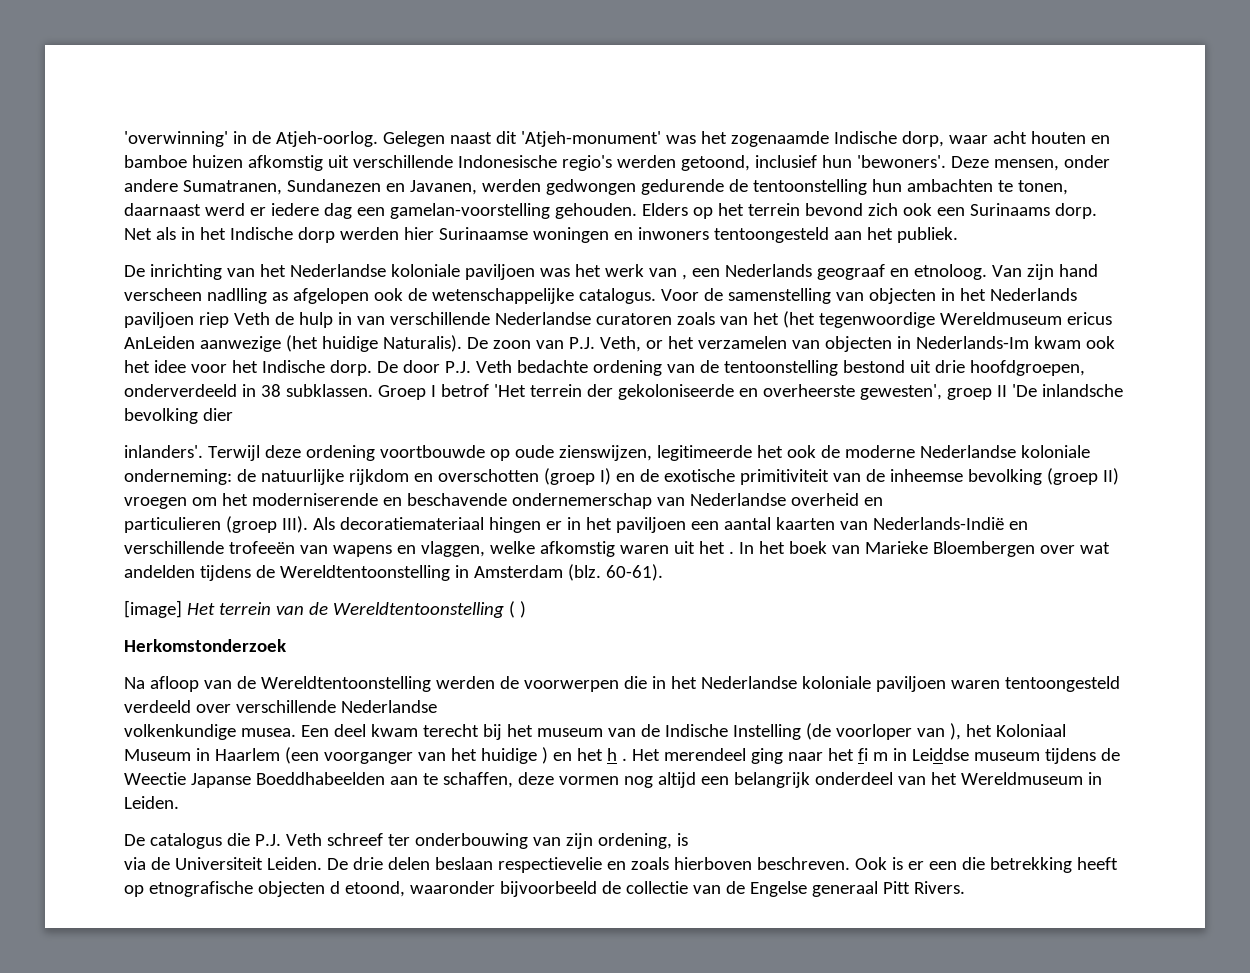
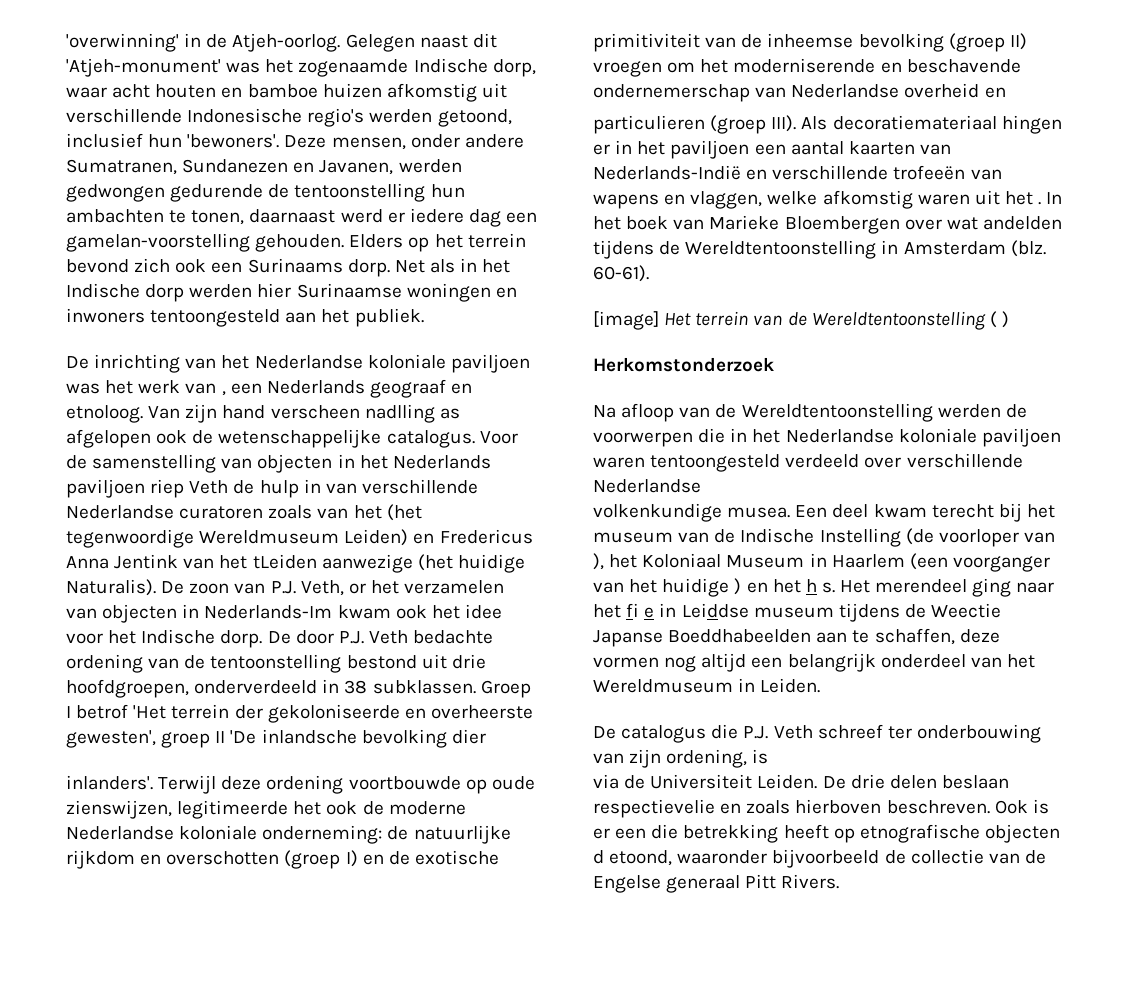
- Voor de samenstelling van objecten in het Nederlands paviljoen riep Veth de hulp in van verschillende Nederlandse curatoren zoals van het (het tegenwoordige Wereldmuseum ericus AnLeiden aanwezige (het huidige Naturalis).
+ Voor de samenstelling van objecten in het Nederlands paviljoen riep Veth de hulp in van verschillende Nederlandse curatoren zoals van het (het tegenwoordige Wereldmuseum Leiden) en Fredericus Anna Jentink van het tLeiden aanwezige (het huidige Naturalis).
- Een deel kwam terecht bij het museum van de Indische Instelling (de voorloper van ), het Koloniaal Museum in Haarlem (een voorganger van het huidige ) en het h .
+ Een deel kwam terecht bij het museum van de Indische Instelling (de voorloper van ), het Koloniaal Museum in Haarlem (een voorganger van het huidige ) en het h s.
- Het merendeel ging naar het fi m in Leiddse museum tijdens de Weectie Japanse Boeddhabeelden aan te schaffen, deze vormen nog altijd een belangrijk onderdeel van het Wereldmuseum in Leiden.
+ Het merendeel ging naar het fi e in Leiddse museum tijdens de Weectie Japanse Boeddhabeelden aan te schaffen, deze vormen nog altijd een belangrijk onderdeel van het Wereldmuseum in Leiden.

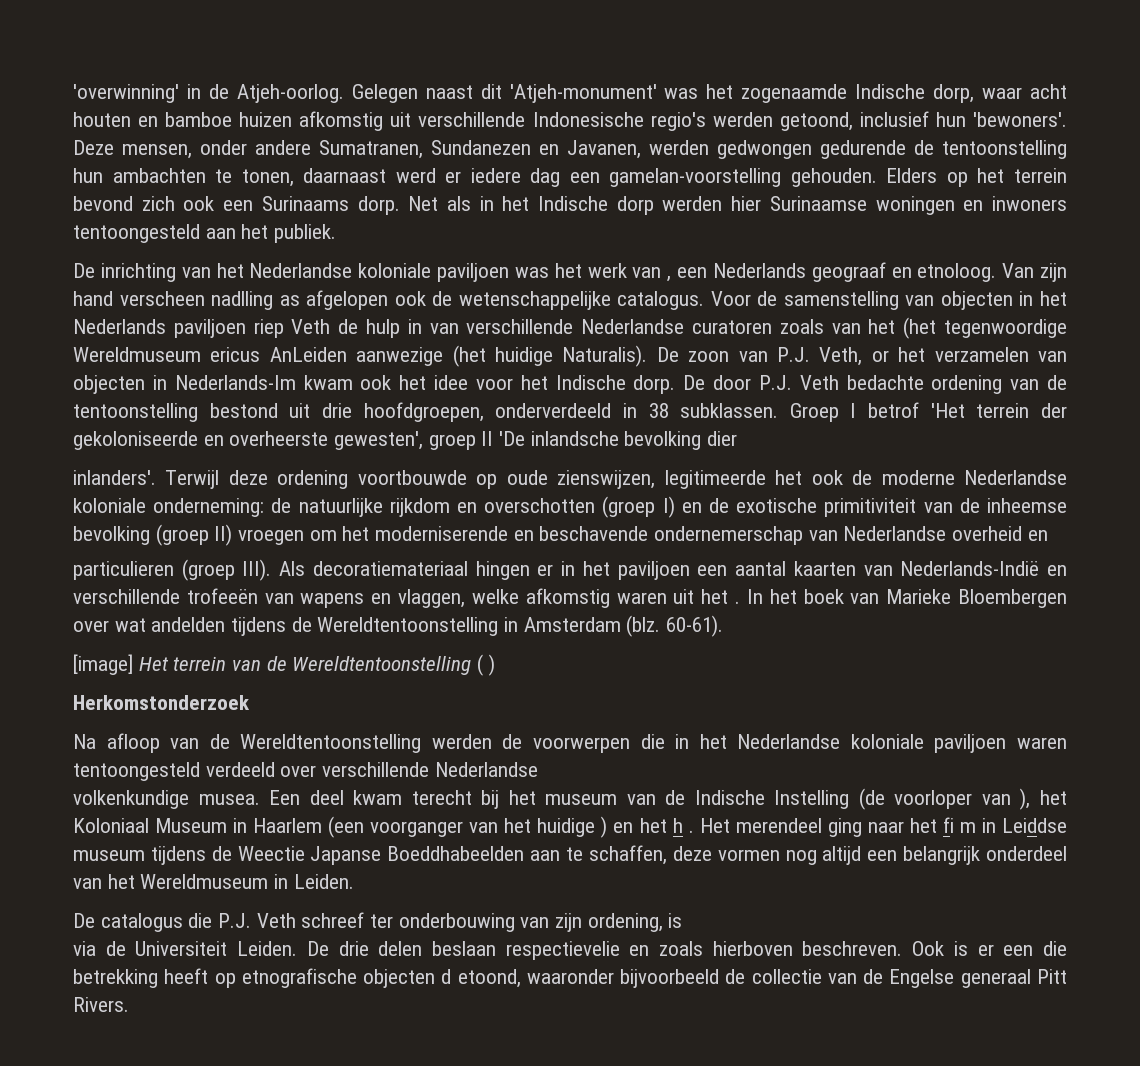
- Voor de samenstelling van objecten in het Nederlands paviljoen riep Veth de hulp in van verschillende Nederlandse curatoren zoals van het (het tegenwoordige Wereldmuseum Leiden) en Fredericus Anna Jentink van het tLeiden aanwezige (het huidige Naturalis).
+ Voor de samenstelling van objecten in het Nederlands paviljoen riep Veth de hulp in van verschillende Nederlandse curatoren zoals van het (het tegenwoordige Wereldmuseum ericus AnLeiden aanwezige (het huidige Naturalis).
- Een deel kwam terecht bij het museum van de Indische Instelling (de voorloper van ), het Koloniaal Museum in Haarlem (een voorganger van het huidige ) en het h s.
+ Een deel kwam terecht bij het museum van de Indische Instelling (de voorloper van ), het Koloniaal Museum in Haarlem (een voorganger van het huidige ) en het h .
- Het merendeel ging naar het fi e in Leiddse museum tijdens de Weectie Japanse Boeddhabeelden aan te schaffen, deze vormen nog altijd een belangrijk onderdeel van het Wereldmuseum in Leiden.
+ Het merendeel ging naar het fi m in Leiddse museum tijdens de Weectie Japanse Boeddhabeelden aan te schaffen, deze vormen nog altijd een belangrijk onderdeel van het Wereldmuseum in Leiden.

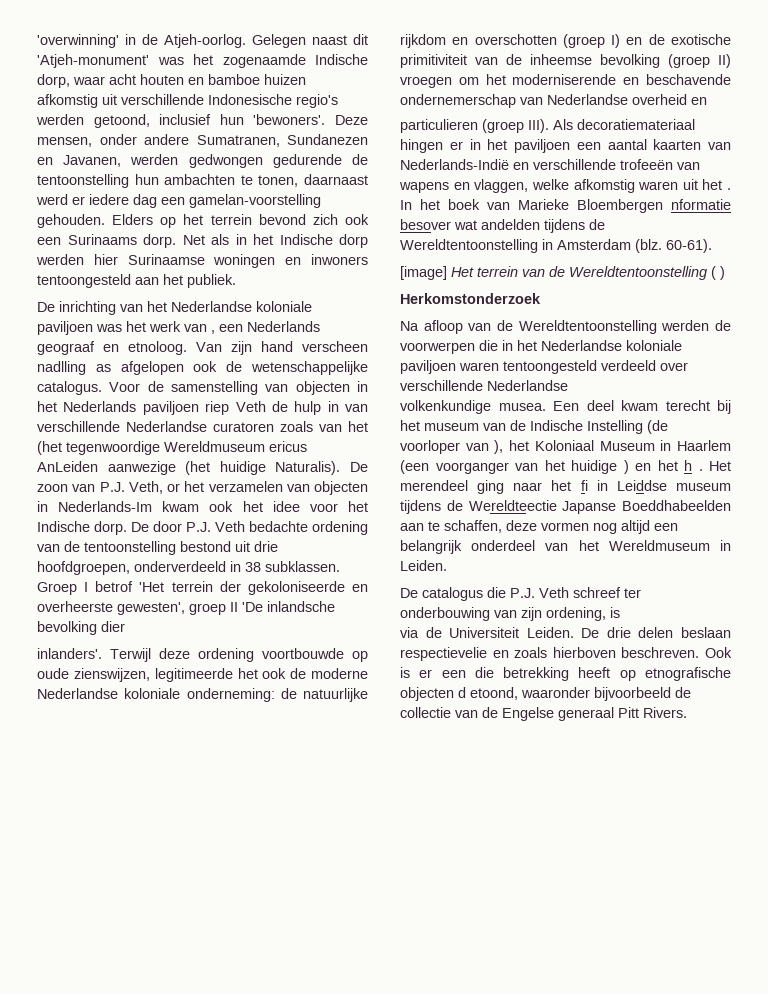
- In het boek van Marieke Bloembergen over wat andelden tijdens de Wereldtentoonstelling in Amsterdam (blz.
+ In het boek van Marieke Bloembergen nformatie besover wat andelden tijdens de Wereldtentoonstelling in Amsterdam (blz.
- Het merendeel ging naar het fi m in Leiddse museum tijdens de Weectie Japanse Boeddhabeelden aan te schaffen, deze vormen nog altijd een belangrijk onderdeel van het Wereldmuseum in Leiden.
+ Het merendeel ging naar het fi in Leiddse museum tijdens de Wereldteectie Japanse Boeddhabeelden aan te schaffen, deze vormen nog altijd een belangrijk onderdeel van het Wereldmuseum in Leiden.

